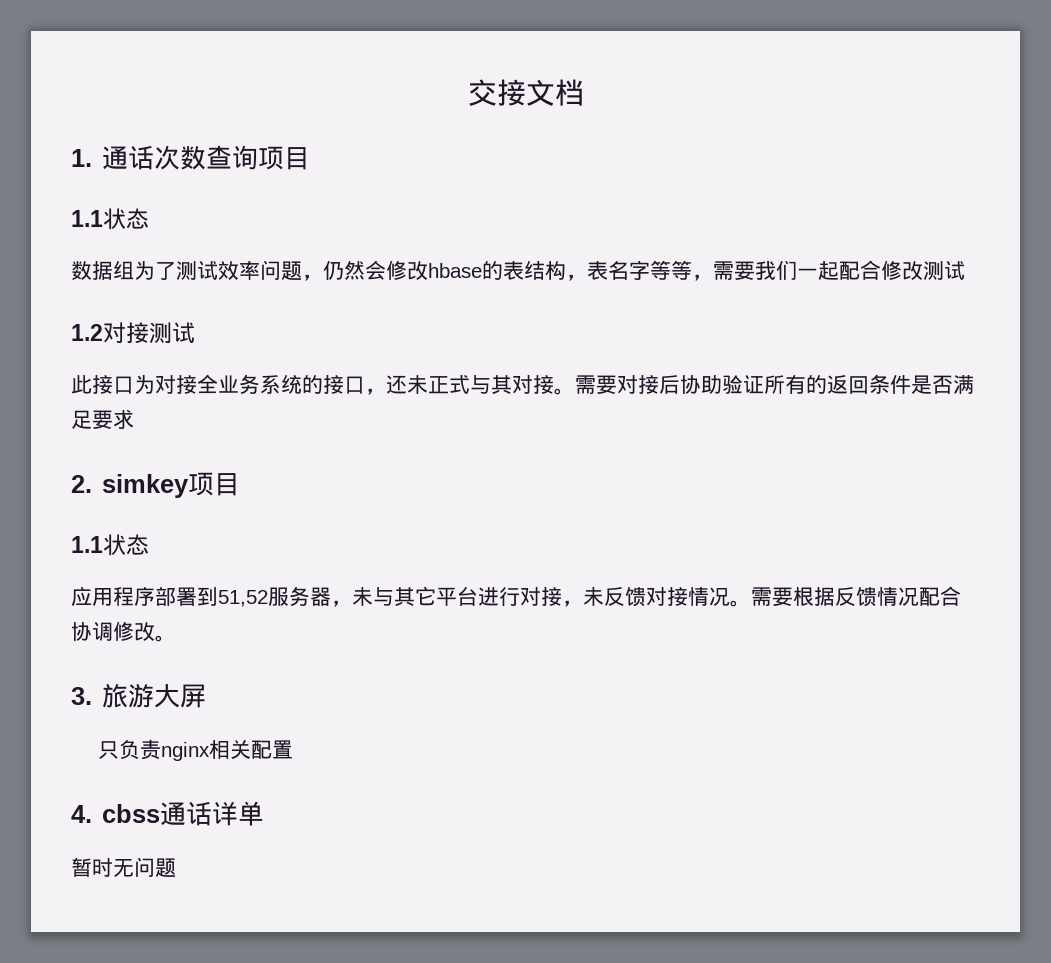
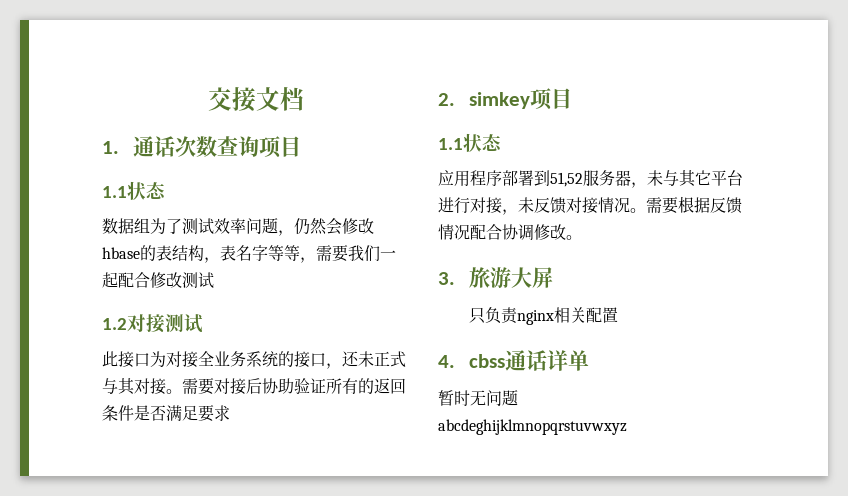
+ abcdeghijklmnopqrstuvwxyz

